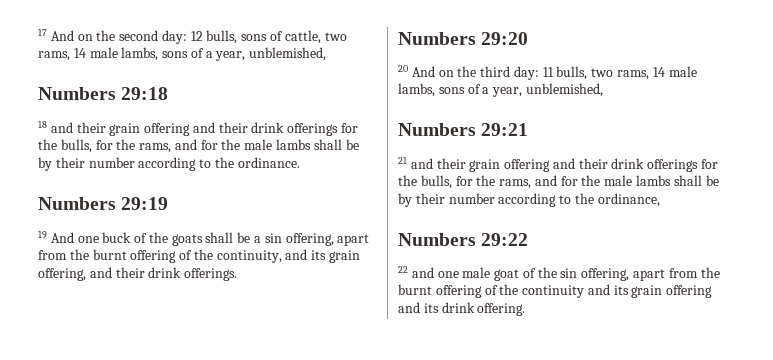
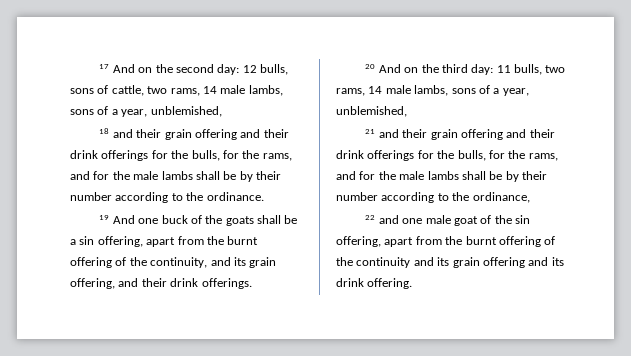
- Numbers 29:18
- Numbers 29:19
- Numbers 29:20
- Numbers 29:21
- Numbers 29:22

